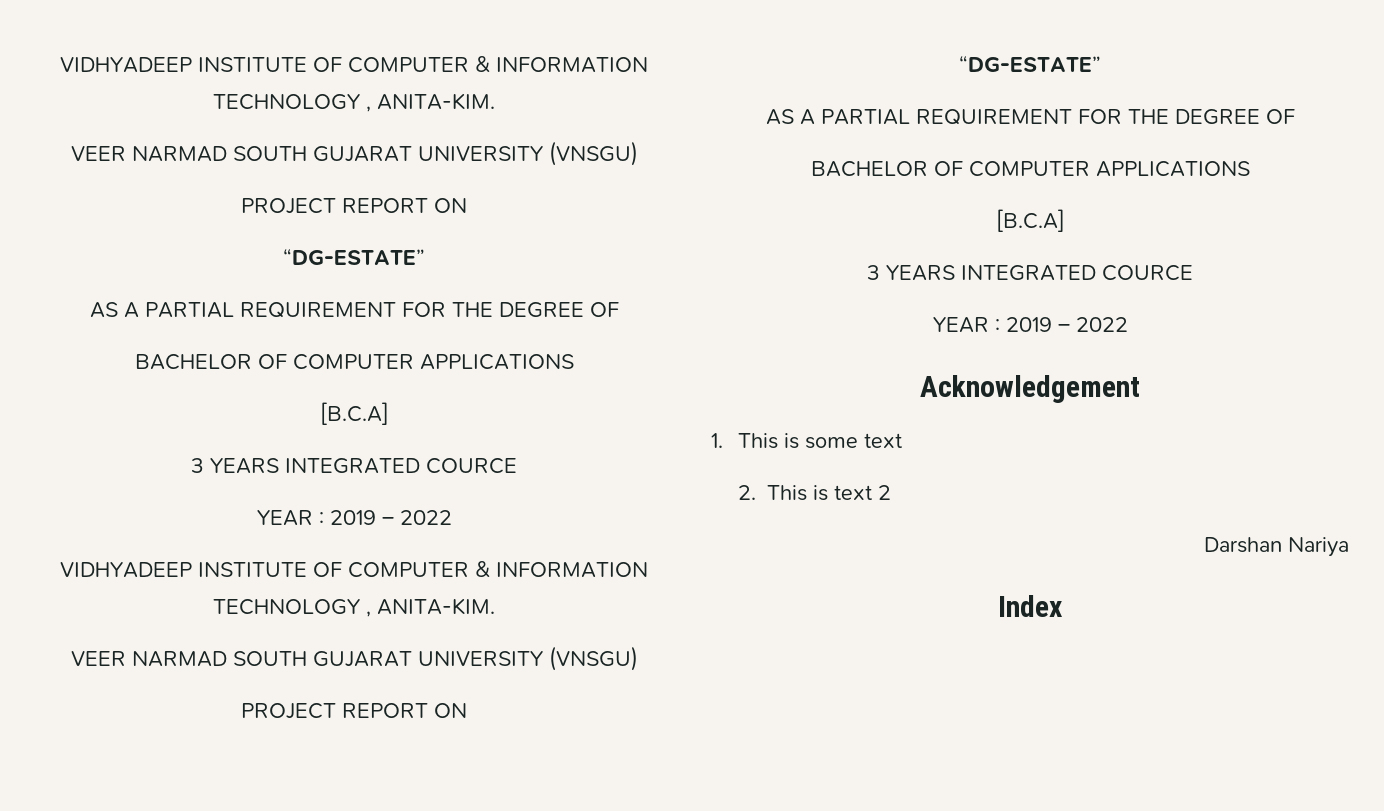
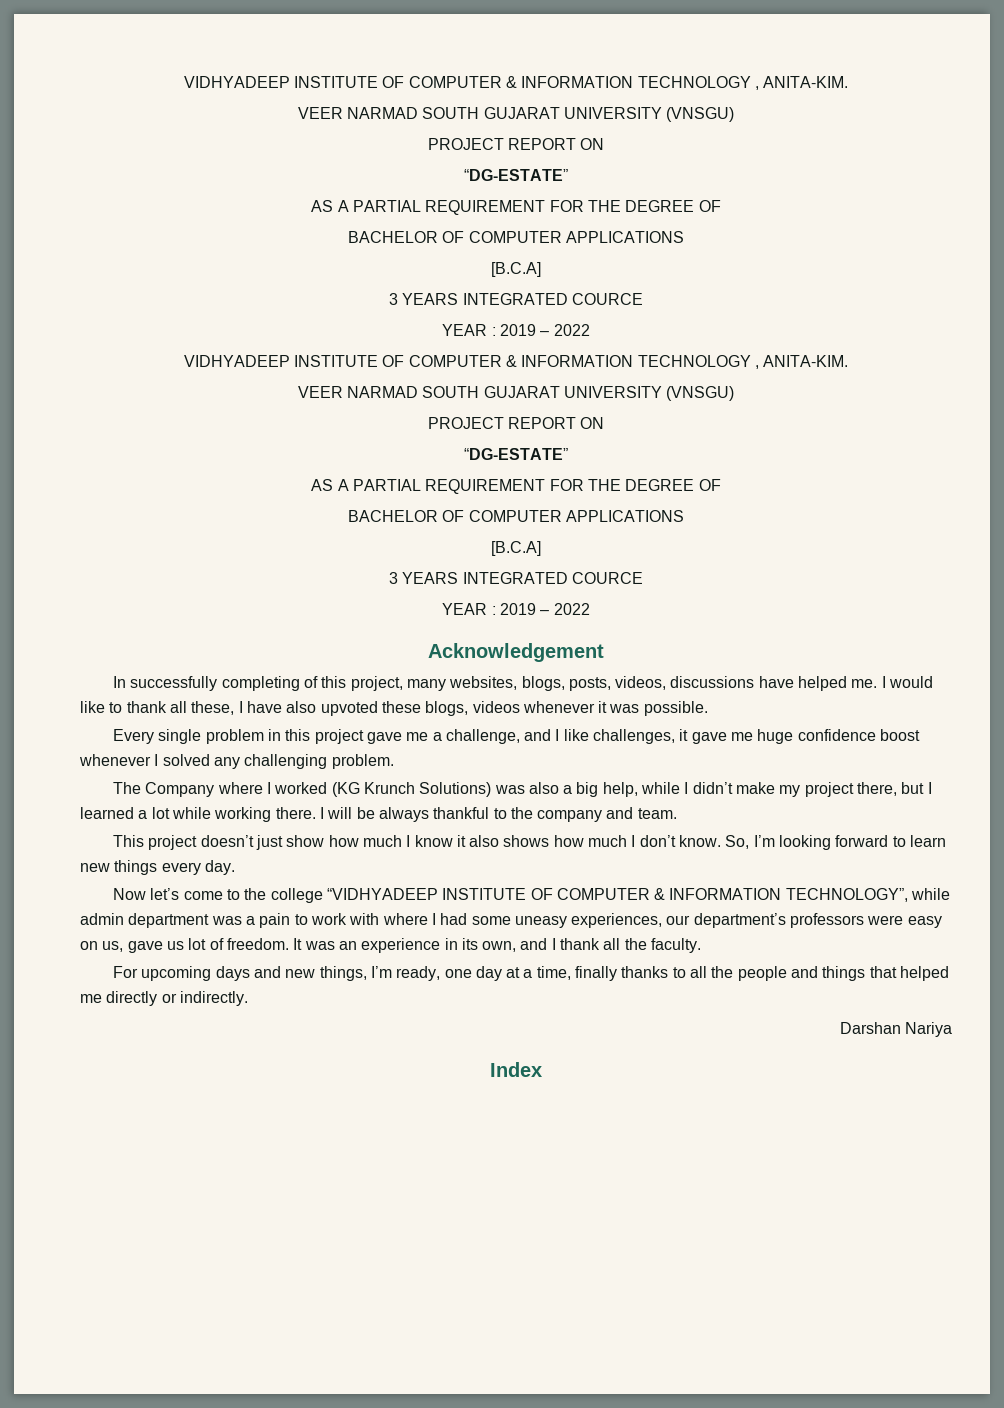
- 1. This is some text
- 2. This is text 2
+ In successfully completing of this project, many websites, blogs, posts, videos, discussions have helped me. I would like to thank all these, I have also upvoted these blogs, videos whenever it was possible.
+ Every single problem in this project gave me a challenge, and I like challenges, it gave me huge confidence boost whenever I solved any challenging problem.
+ The Company where I worked (KG Krunch Solutions) was also a big help, while I didn’t make my project there, but I learned a lot while working there. I will be always thankful to the company and team.
+ This project doesn’t just show how much I know it also shows how much I don’t know. So, I’m looking forward to learn new things every day.
+ Now let’s come to the college “VIDHYADEEP INSTITUTE OF COMPUTER & INFORMATION TECHNOLOGY”, while admin department was a pain to work with where I had some uneasy experiences, our department’s professors were easy on us, gave us lot of freedom. It was an experience in its own, and I thank all the faculty.
+ For upcoming days and new things, I’m ready, one day at a time, finally thanks to all the people and things that helped me directly or indirectly.

